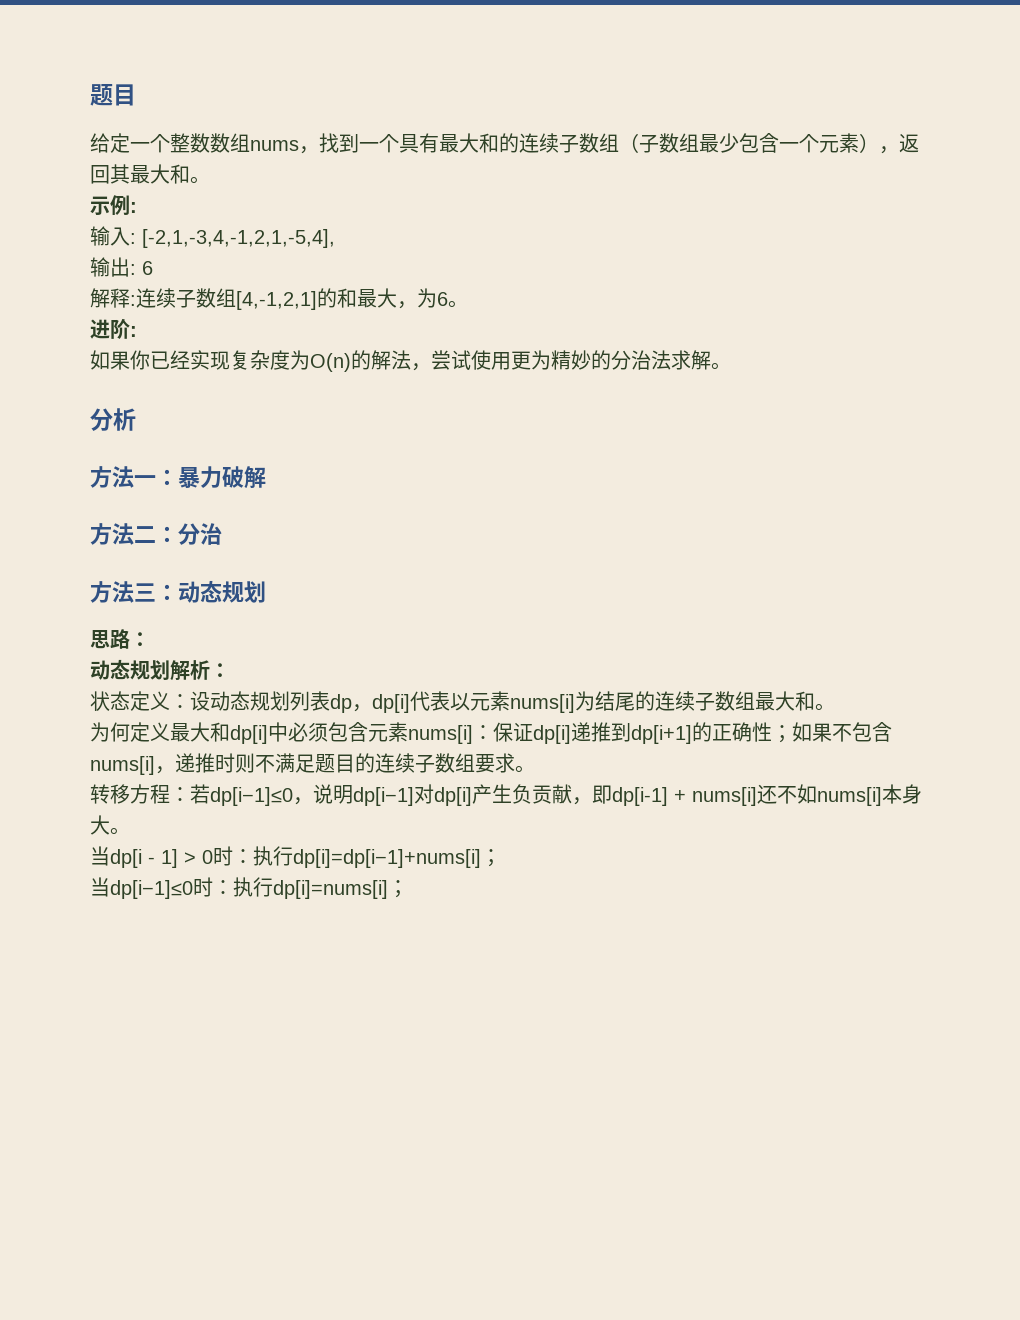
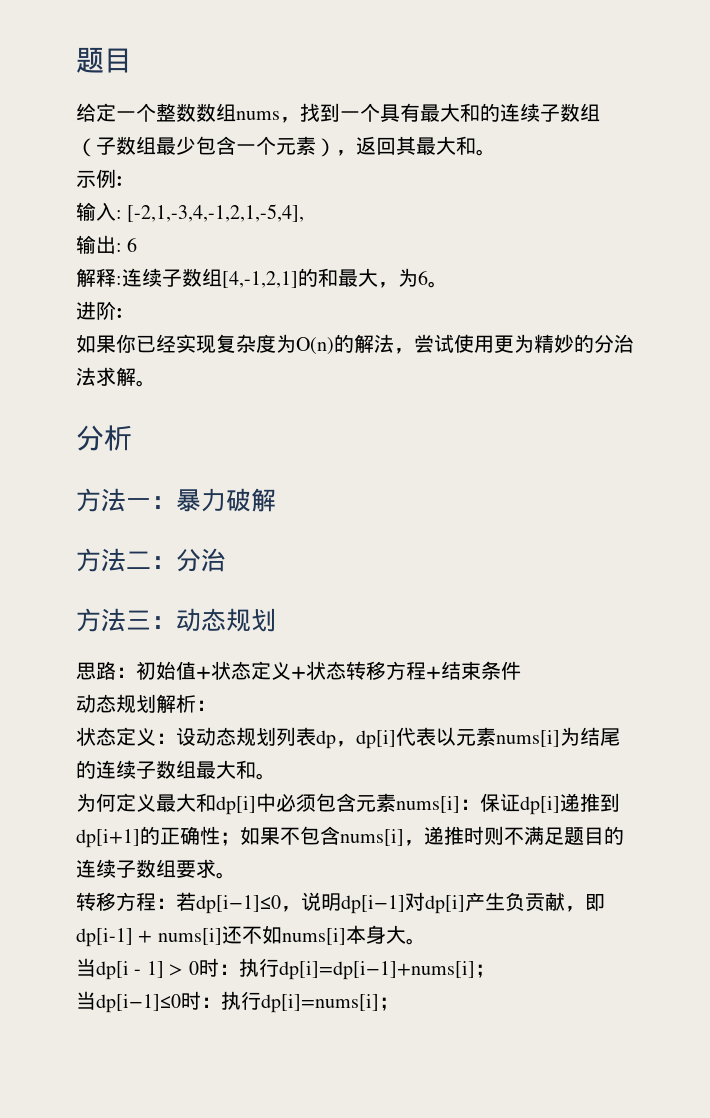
- 思路：
+ 思路：初始值+状态定义+状态转移方程+结束条件

